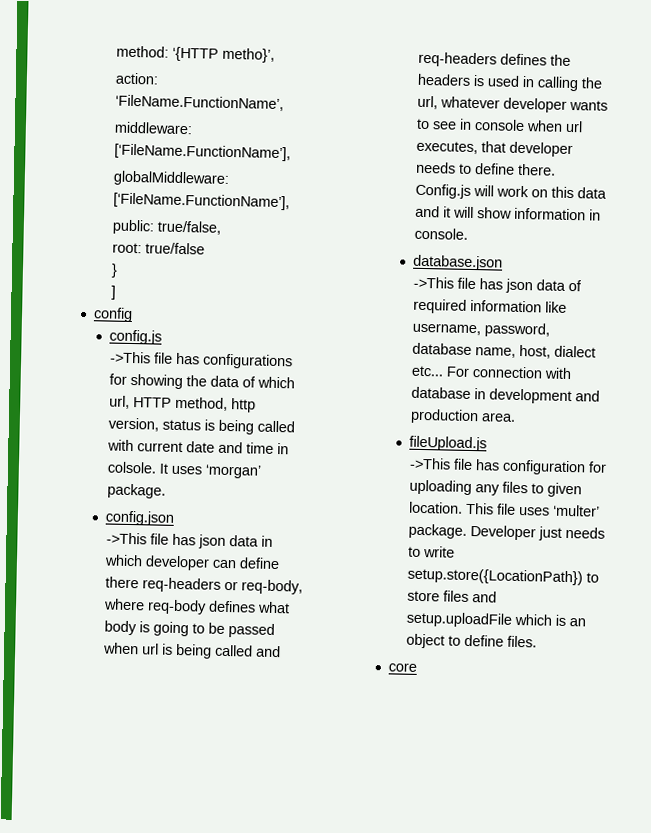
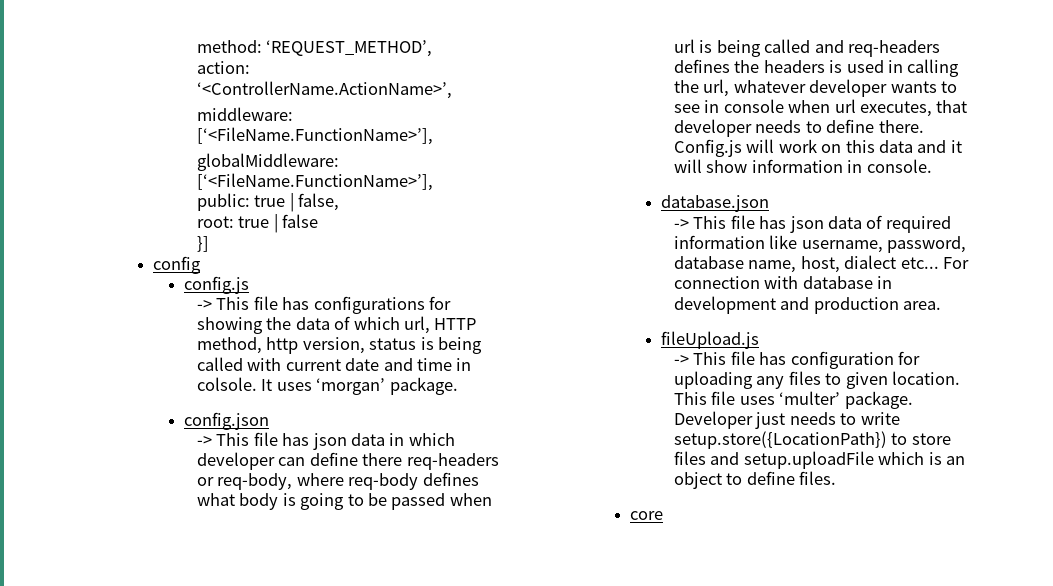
- method: ‘{HTTP metho}’,
+ method: ‘REQUEST_METHOD’,
- action: ‘FileName.FunctionName’,
+ action: ‘<ControllerName.ActionName>’,
- middleware: [‘FileName.FunctionName’],
+ middleware: [‘<FileName.FunctionName>’],
- globalMiddleware: [‘FileName.FunctionName’],
+ globalMiddleware: [‘<FileName.FunctionName>’],
- public: true/false,
- root: true/false
- }
- ]
+ public: true | false,
+ root: true | false
+ }]
- ->This file has configurations for showing the data of which url, HTTP method, http version, status is being called with current date and time in colsole.
+ -> This file has configurations for showing the data of which url, HTTP method, http version, status is being called with current date and time in colsole.
- ->This file has json data in which developer can define there req-headers or req-body, where req-body defines what body is going to be passed when url is being called and req-headers defines the headers is used in calling the url, whatever developer wants to see in console when url executes, that developer needs to define there.
+ -> This file has json data in which developer can define there req-headers or req-body, where req-body defines what body is going to be passed when url is being called and req-headers defines the headers is used in calling the url, whatever developer wants to see in console when url executes, that developer needs to define there.
- ->This file has json data of required information like username, password, database name, host, dialect etc...
+ -> This file has json data of required information like username, password, database name, host, dialect etc...
- ->This file has configuration for uploading any files to given location.
+ -> This file has configuration for uploading any files to given location.

